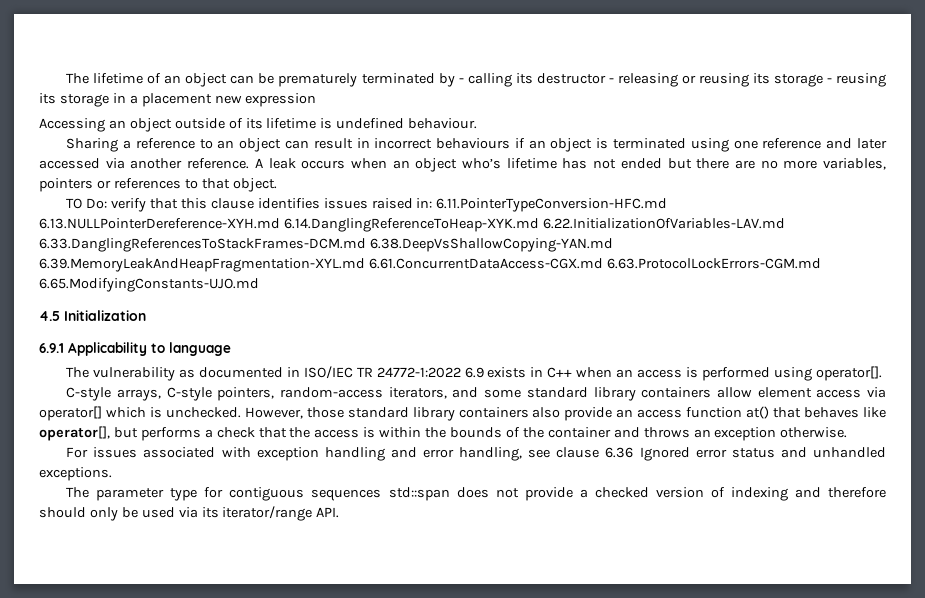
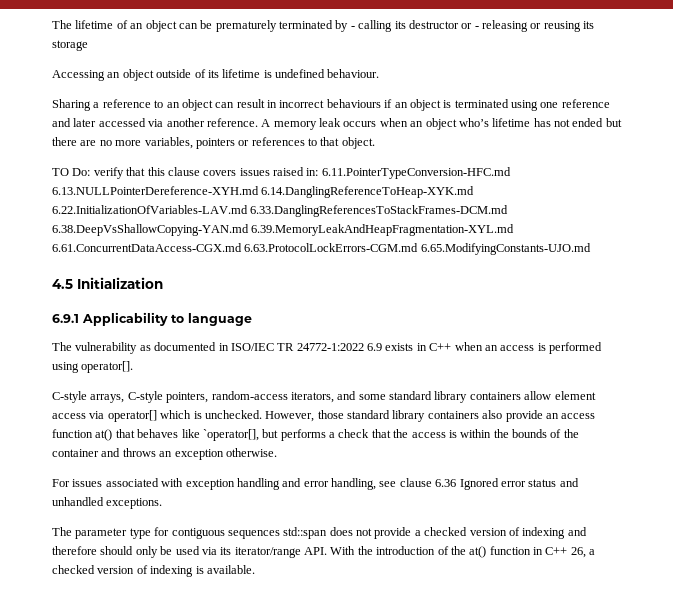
- The lifetime of an object can be prematurely terminated by - calling its destructor - releasing or reusing its storage - reusing its storage in a placement new expression
+ The lifetime of an object can be prematurely terminated by - calling its destructor or - releasing or reusing its storage
- A leak occurs when an object who’s lifetime has not ended but there are no more variables, pointers or references to that object.
+ A memory leak occurs when an object who’s lifetime has not ended but there are no more variables, pointers or references to that object.
- TO Do: verify that this clause identifies issues raised in: 6.11.PointerTypeConversion-HFC.md 6.13.NULLPointerDereference-XYH.md 6.14.DanglingReferenceToHeap-XYK.md 6.22.InitializationOfVariables-LAV.md 6.33.DanglingReferencesToStackFrames-DCM.md 6.38.DeepVsShallowCopying-YAN.md 6.39.MemoryLeakAndHeapFragmentation-XYL.md 6.61.ConcurrentDataAccess-CGX.md 6.63.ProtocolLockErrors-CGM.md 6.65.ModifyingConstants-UJO.md
+ TO Do: verify that this clause covers issues raised in: 6.11.PointerTypeConversion-HFC.md 6.13.NULLPointerDereference-XYH.md 6.14.DanglingReferenceToHeap-XYK.md 6.22.InitializationOfVariables-LAV.md 6.33.DanglingReferencesToStackFrames-DCM.md 6.38.DeepVsShallowCopying-YAN.md 6.39.MemoryLeakAndHeapFragmentation-XYL.md 6.61.ConcurrentDataAccess-CGX.md 6.63.ProtocolLockErrors-CGM.md 6.65.ModifyingConstants-UJO.md
- However, those standard library containers also provide an access function at() that behaves like operator[], but performs a check that the access is within the bounds of the container and throws an exception otherwise.
+ However, those standard library containers also provide an access function at() that behaves like `operator[], but performs a check that the access is within the bounds of the container and throws an exception otherwise.
- The parameter type for contiguous sequences std::span does not provide a checked version of indexing and therefore should only be used via its iterator/range API.
+ The parameter type for contiguous sequences std::span does not provide a checked version of indexing and therefore should only be used via its iterator/range API. With the introduction of the at() function in C++ 26, a checked version of indexing is available.

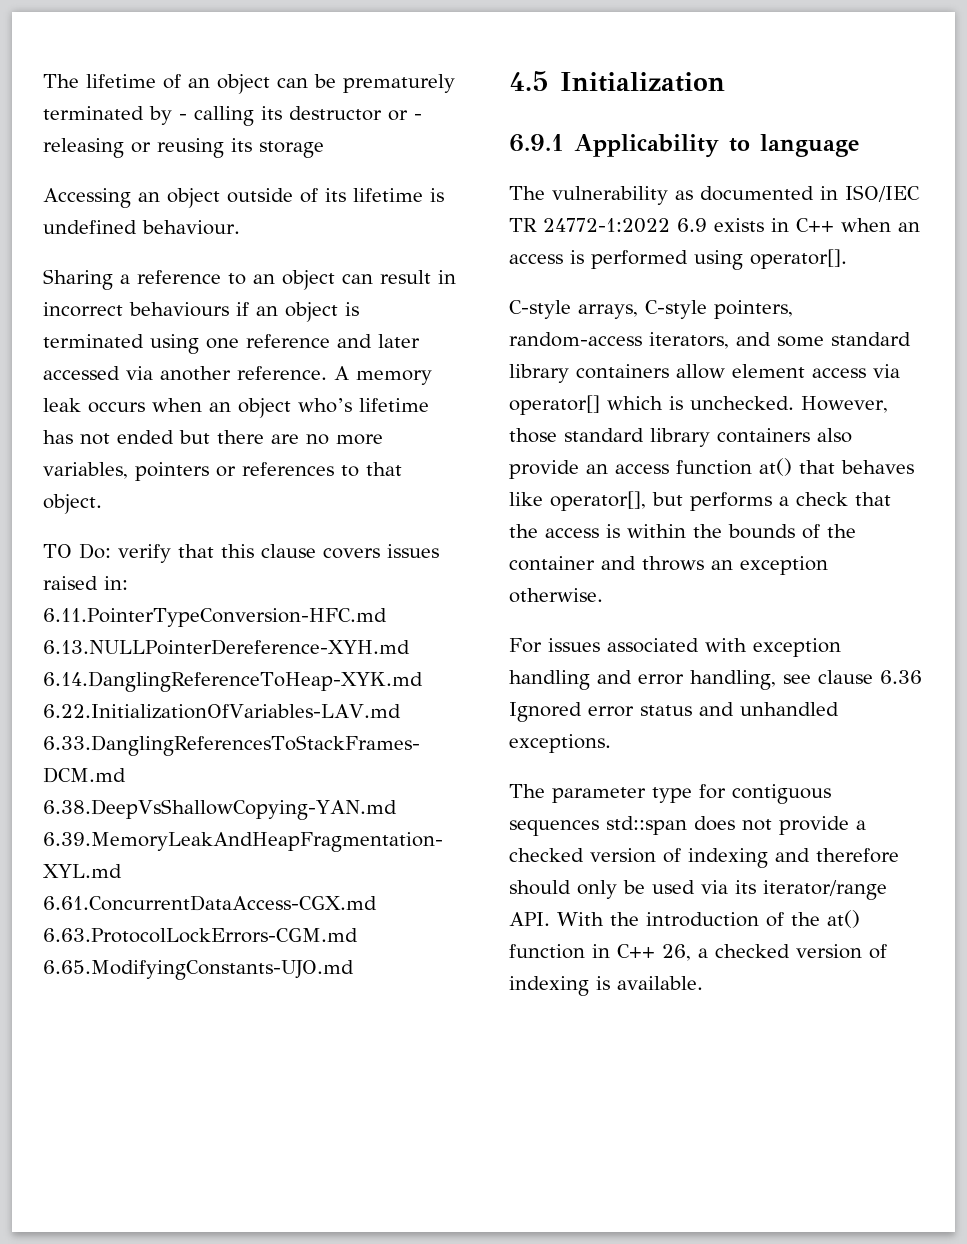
- However, those standard library containers also provide an access function at() that behaves like `operator[], but performs a check that the access is within the bounds of the container and throws an exception otherwise.
+ However, those standard library containers also provide an access function at() that behaves like operator[], but performs a check that the access is within the bounds of the container and throws an exception otherwise.

